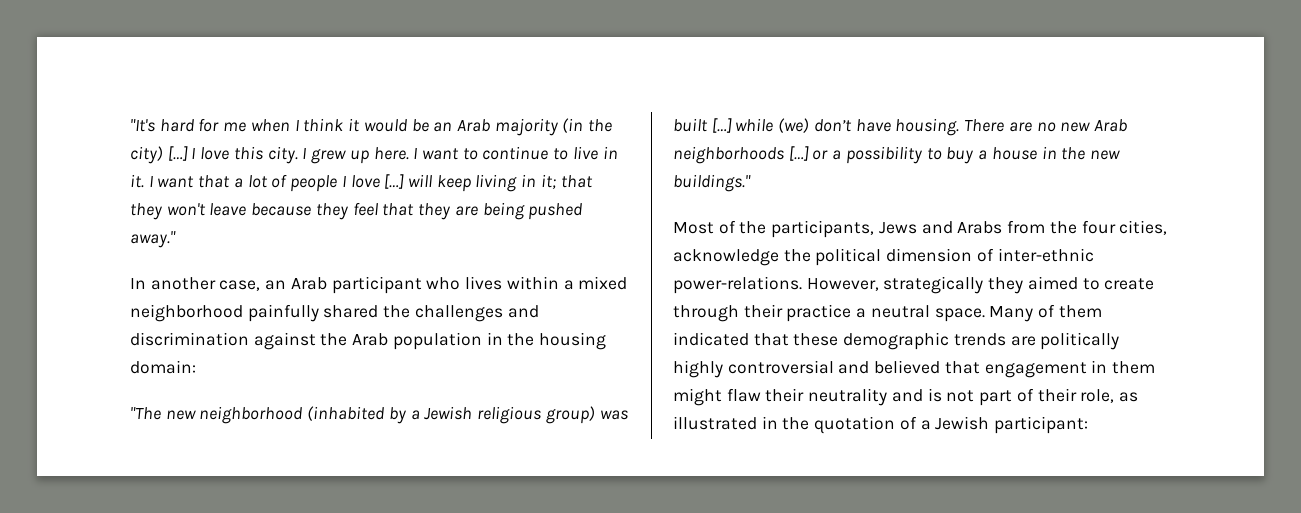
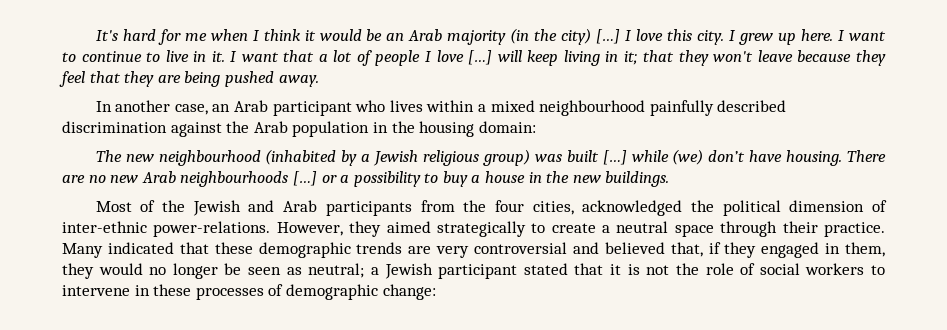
- "It's hard for me when I think it would be an Arab majority (in the city) […]
+ It's hard for me when I think it would be an Arab majority (in the city) […]
- I want that a lot of people I love […] will keep living in it; that they won't leave because they feel that they are being pushed away."
+ I want that a lot of people I love […] will keep living in it; that they won't leave because they feel that they are being pushed away.
- In another case, an Arab participant who lives within a mixed neighborhood painfully shared the challenges and discrimination against the Arab population in the housing domain:
+ In another case, an Arab participant who lives within a mixed neighbourhood painfully described discrimination against the Arab population in the housing domain:
- "The new neighborhood (inhabited by a Jewish religious group) was built […] while (we) don’t have housing.
+ The new neighbourhood (inhabited by a Jewish religious group) was built […] while (we) don’t have housing.
- There are no new Arab neighborhoods […] or a possibility to buy a house in the new buildings."
+ There are no new Arab neighbourhoods […] or a possibility to buy a house in the new buildings.
- Most of the participants, Jews and Arabs from the four cities, acknowledge the political dimension of inter-ethnic power-relations.
+ Most of the Jewish and Arab participants from the four cities, acknowledged the political dimension of inter-ethnic power-relations.
- However, strategically they aimed to create through their practice a neutral space. Many of them indicated that these demographic trends are politically highly controversial and believed that engagement in them might flaw their neutrality and is not part of their role, as illustrated in the quotation of a Jewish participant:
+ However, they aimed strategically to create a neutral space through their practice. Many indicated that these demographic trends are very controversial and believed that, if they engaged in them, they would no longer be seen as neutral; a Jewish participant stated that it is not the role of social workers to intervene in these processes of demographic change:

